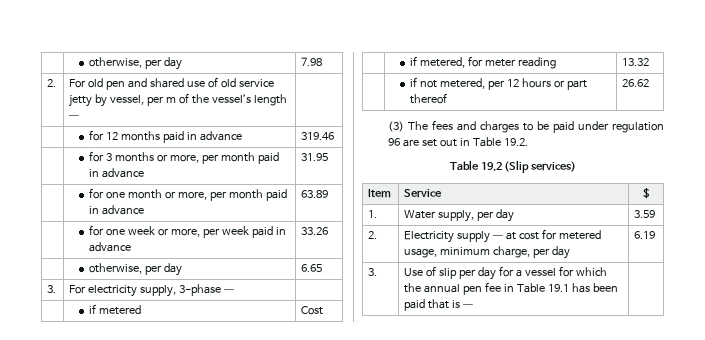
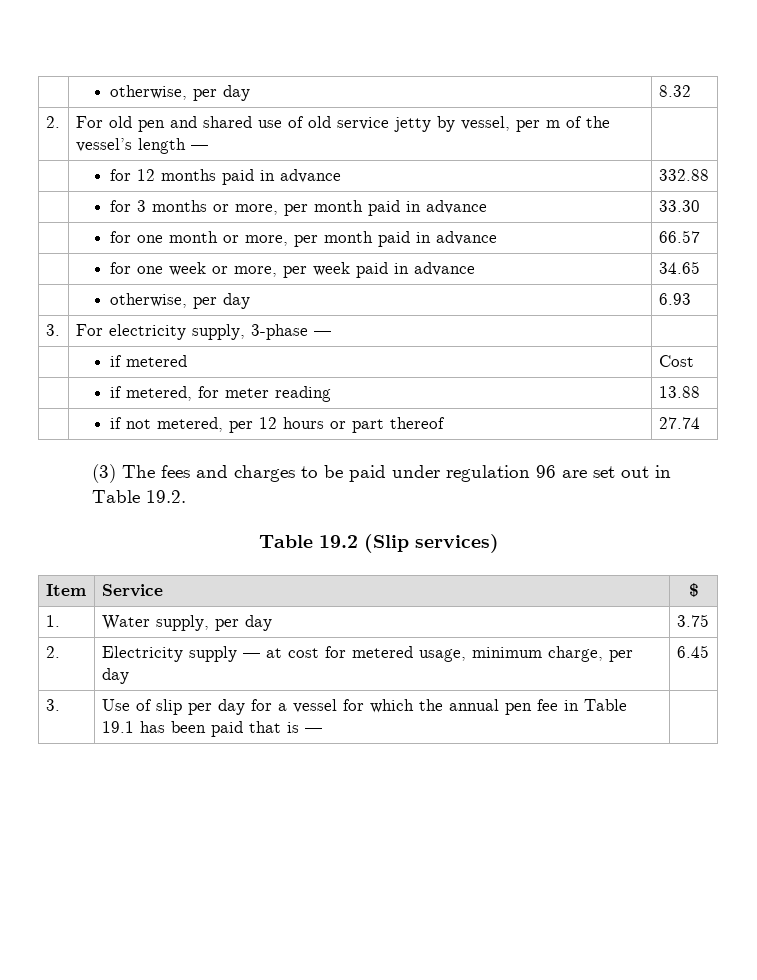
- | otherwise, per day | 7.98
+ | otherwise, per day | 8.32
- | for 12 months paid in advance | 319.46
+ | for 12 months paid in advance | 332.88
- | for 3 months or more, per month paid in advance | 31.95
+ | for 3 months or more, per month paid in advance | 33.30
- | for one month or more, per month paid in advance | 63.89
+ | for one month or more, per month paid in advance | 66.57
- | for one week or more, per week paid in advance | 33.26
- | otherwise, per day | 6.65
+ | for one week or more, per week paid in advance | 34.65
+ | otherwise, per day | 6.93
- | if metered, for meter reading | 13.32
+ | if metered, for meter reading | 13.88
- | if not metered, per 12 hours or part thereof | 26.62
+ | if not metered, per 12 hours or part thereof | 27.74
- 1. | Water supply, per day | 3.59
+ 1. | Water supply, per day | 3.75
- 2. | Electricity supply — at cost for metered usage, minimum charge, per day | 6.19
+ 2. | Electricity supply — at cost for metered usage, minimum charge, per day | 6.45

